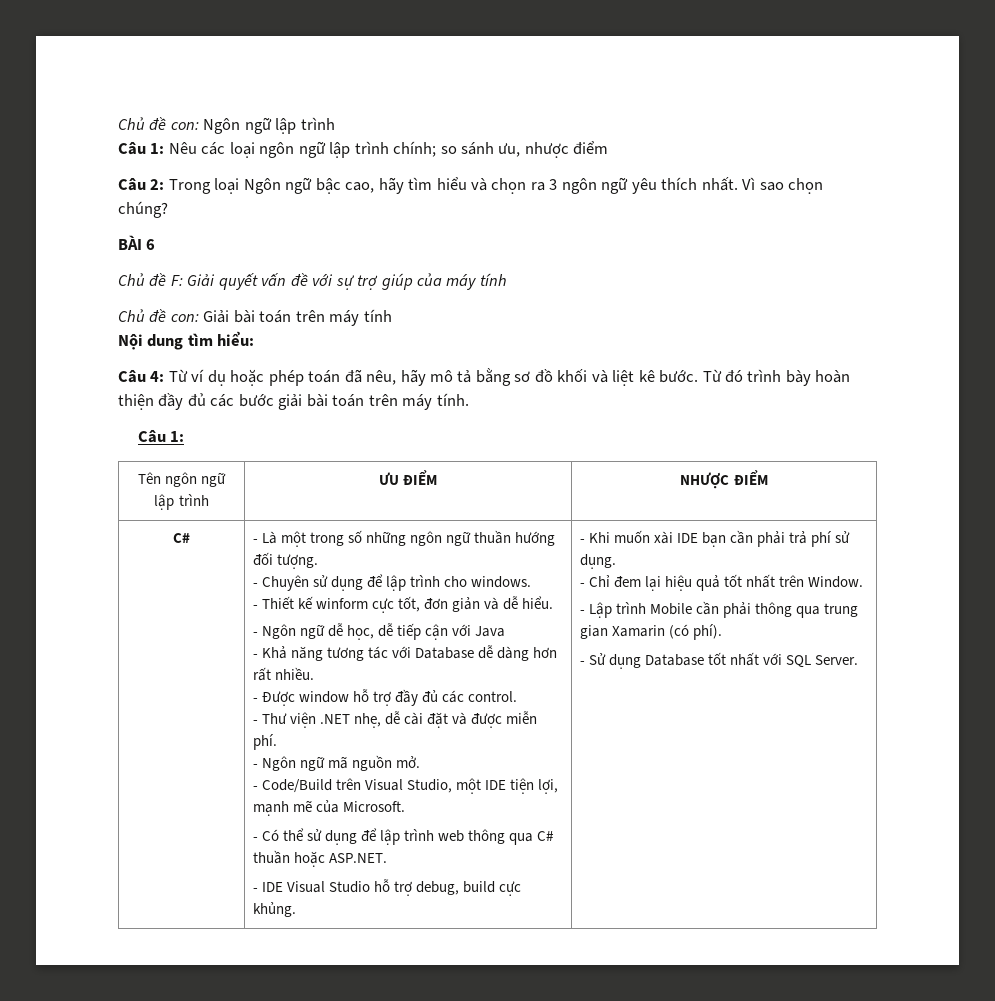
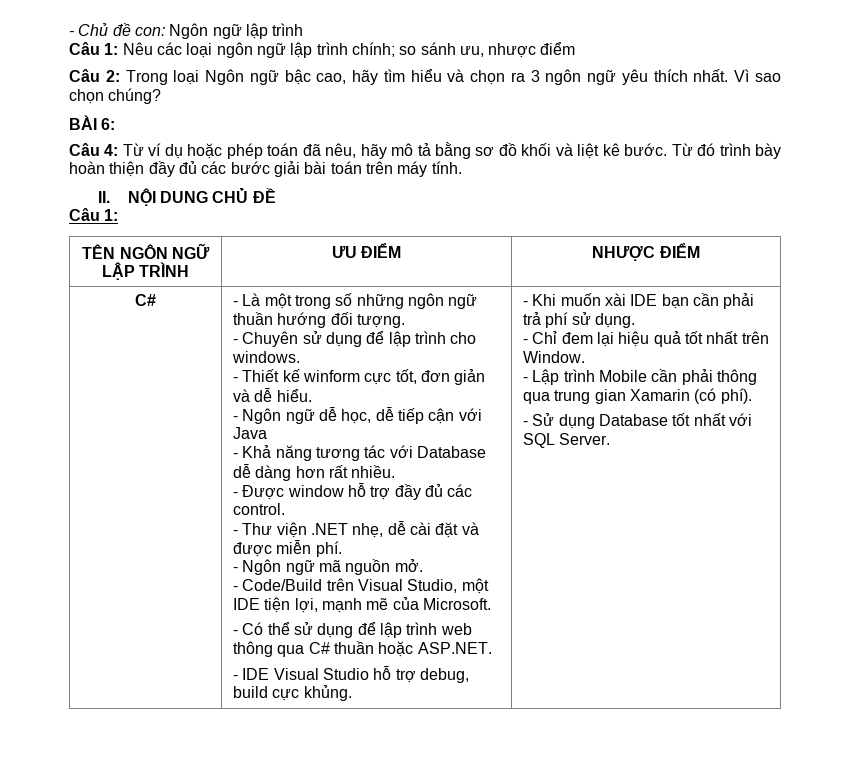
- Chủ đề con: Ngôn ngữ lập trình
+ - Chủ đề con: Ngôn ngữ lập trình
- BÀI 6
- Chủ đề F: Giải quyết vấn đề với sự trợ giúp của máy tính
- Chủ đề con: Giải bài toán trên máy tính
- Nội dung tìm hiểu:
+ BÀI 6:
  Từ đó trình bày hoàn thiện đầy đủ các bước giải bài toán trên máy tính.
+ II. NỘI DUNG CHỦ ĐỀ
  Câu 1:
- Tên ngôn ngữ lập trình | ƯU ĐIỂM | NHƯỢC ĐIỂM
+ TÊN NGÔN NGỮ LẬP TRÌNH | ƯU ĐIỂM | NHƯỢC ĐIỂM

